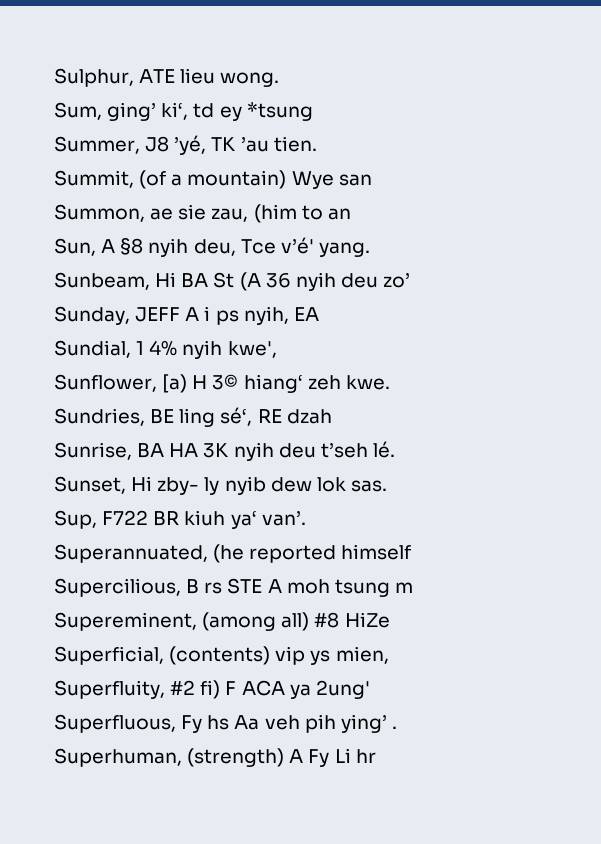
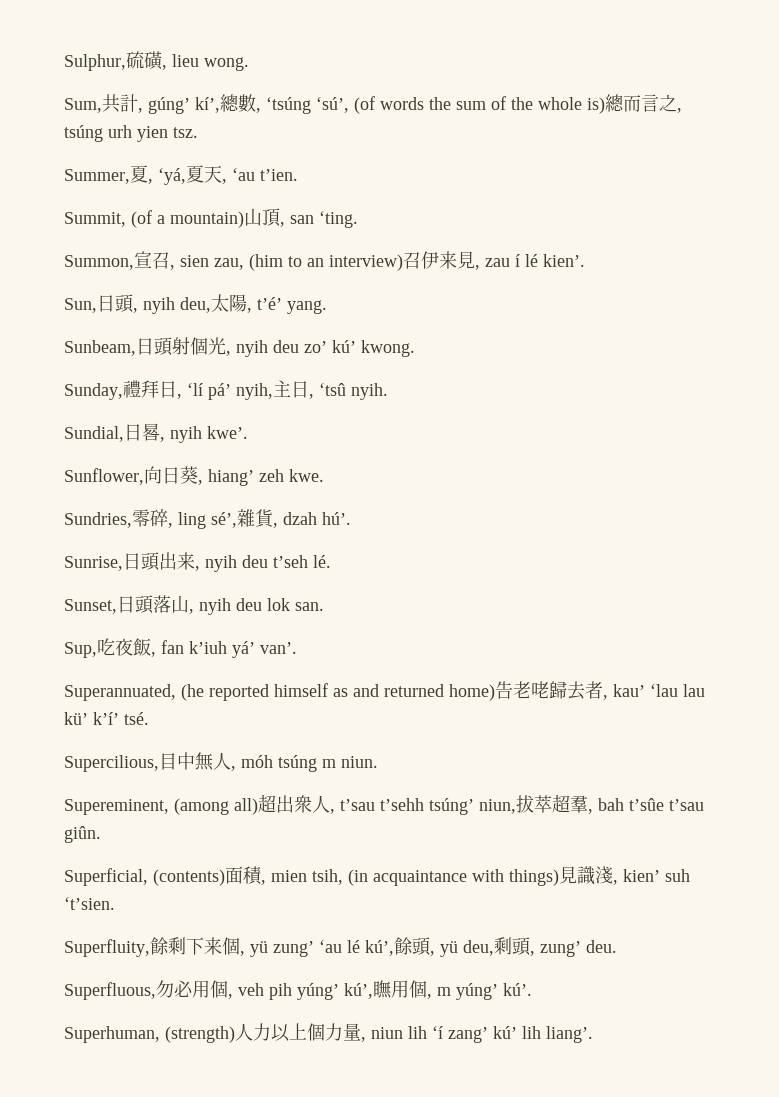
- Sulphur, ATE lieu wong.
+ Sulphur,硫磺, lieu wong.
- Sum, ging’ ki‘, td ey *tsung
- Summer, J8 ’yé, TK ’au tien.
+ Sum,共計, gúng’ kí’,總數, ‘tsúng ‘sú’, (of words the sum of the whole is)總而言之, tsúng urh yien tsz.
+ Summer,夏, ‘yá,夏天, ‘au t’ien.
- Summit, (of a mountain) Wye san
+ Summit, (of a mountain)山頂, san ‘ting.
- Summon, ae sie zau, (him to an
- Sun, A §8 nyih deu, Tce v’é' yang.
- Sunbeam, Hi BA St (A 36 nyih deu zo’
+ Summon,宣召, sien zau, (him to an interview)召伊来見, zau í lé kien’.
+ Sun,日頭, nyih deu,太陽, t’é’ yang.
+ Sunbeam,日頭射個光, nyih deu zo’ kú’ kwong.
- Sunday, JEFF A i ps nyih, EA
- Sundial, 1 4% nyih kwe',
- Sunflower, [a) H 3© hiang‘ zeh kwe.
- Sundries, BE ling sé‘, RE dzah
+ Sunday,禮拜日, ‘lí pá’ nyih,主日, ‘tsû nyih.
+ Sundial,日晷, nyih kwe’.
+ Sunflower,向日葵, hiang’ zeh kwe.
+ Sundries,零碎, ling sé’,雜貨, dzah hú’.
- Sunrise, BA HA 3K nyih deu t’seh lé.
+ Sunrise,日頭出来, nyih deu t’seh lé.
- Sunset, Hi zby- ly nyib dew lok sas.
- Sup, F722 BR kiuh ya‘ van’.
+ Sunset,日頭落山, nyih deu lok san.
+ Sup,吃夜飯, fan k’iuh yá’ van’.
- Superannuated, (he reported himself
- Supercilious, B rs STE A moh tsung m
+ Superannuated, (he reported himself as and returned home)告老咾歸去者, kau’ ‘lau lau kü’ k’í’ tsé.
+ Supercilious,目中無人, móh tsúng m niun.
- Supereminent, (among all) #8 HiZe
- Superficial, (contents) vip ys mien,
- Superfluity, #2 fi) F ACA ya 2ung'
- Superfluous, Fy hs Aa veh pih ying’ .
- Superhuman, (strength) A Fy Li hr
+ Supereminent, (among all)超出衆人, t’sau t’sehh tsúng’ niun,拔萃超羣, bah t’sûe t’sau giûn.
+ Superficial, (contents)面積, mien tsih, (in acquaintance with things)見識淺, kien’ suh ‘t’sien.
+ Superfluity,餘剩下来個, yü zung’ ‘au lé kú’,餘頭, yü deu,剩頭, zung’ deu.
+ Superfluous,勿必用個, veh pih yúng’ kú’,瞴用個, m yúng’ kú’.
+ Superhuman, (strength)人力以上個力量, niun lih ‘í zang’ kú’ lih liang’.

